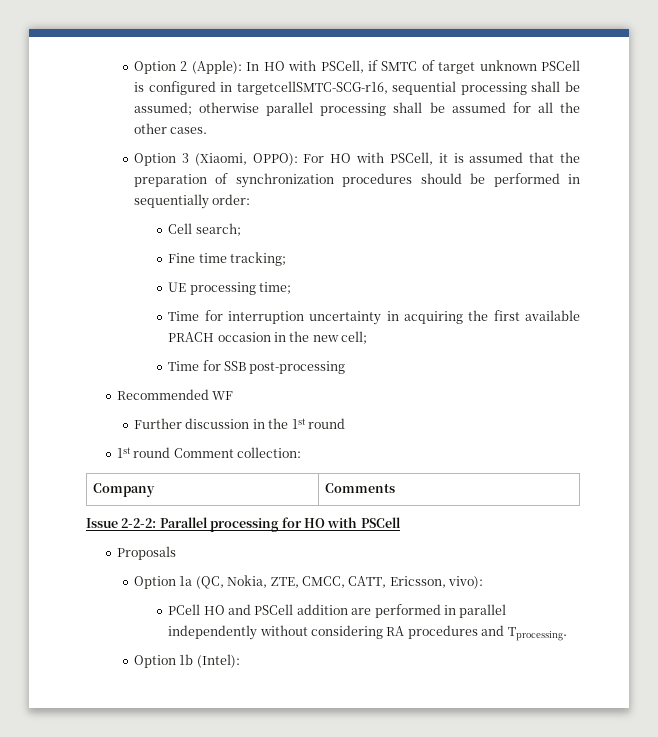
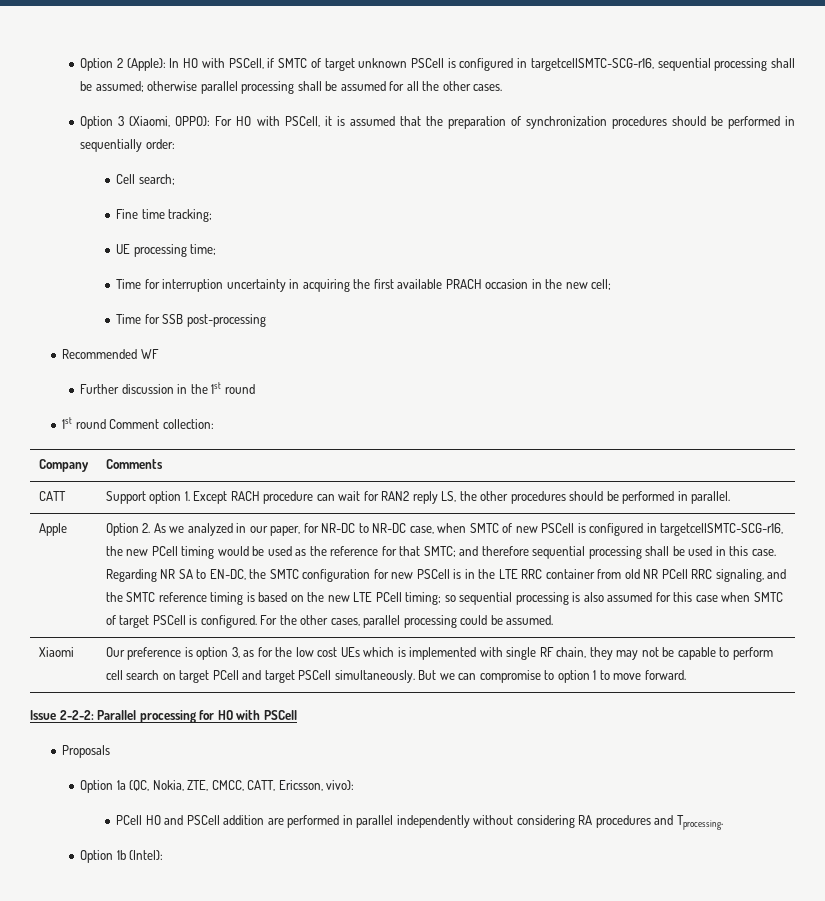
+ CATT | Support option 1. Except RACH procedure can wait for RAN2 reply LS, the other procedures should be performed in parallel.
+ Apple | Option 2. As we analyzed in our paper, for NR-DC to NR-DC case, when SMTC of new PSCell is configured in targetcellSMTC-SCG-r16, the new PCell timing would be used as the reference for that SMTC; and therefore sequential processing shall be used in this case. Regarding NR SA to EN-DC, the SMTC configuration for new PSCell is in the LTE RRC container from old NR PCell RRC signaling, and the SMTC reference timing is based on the new LTE PCell timing; so sequential processing is also assumed for this case when SMTC of target PSCell is configured. For the other cases, parallel processing could be assumed.
+ Xiaomi | Our preference is option 3, as for the low cost UEs which is implemented with single RF chain, they may not be capable to perform cell search on target PCell and target PSCell simultaneously. But we can compromise to option 1 to move forward.

